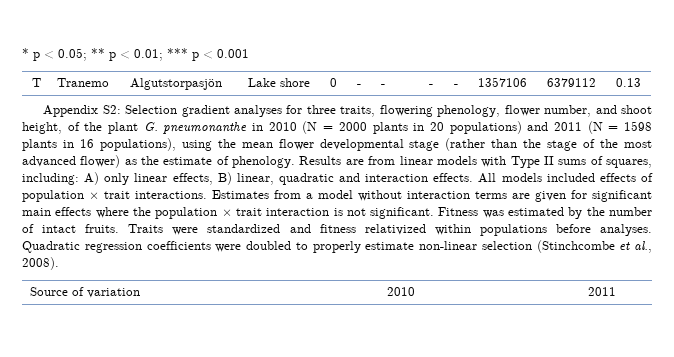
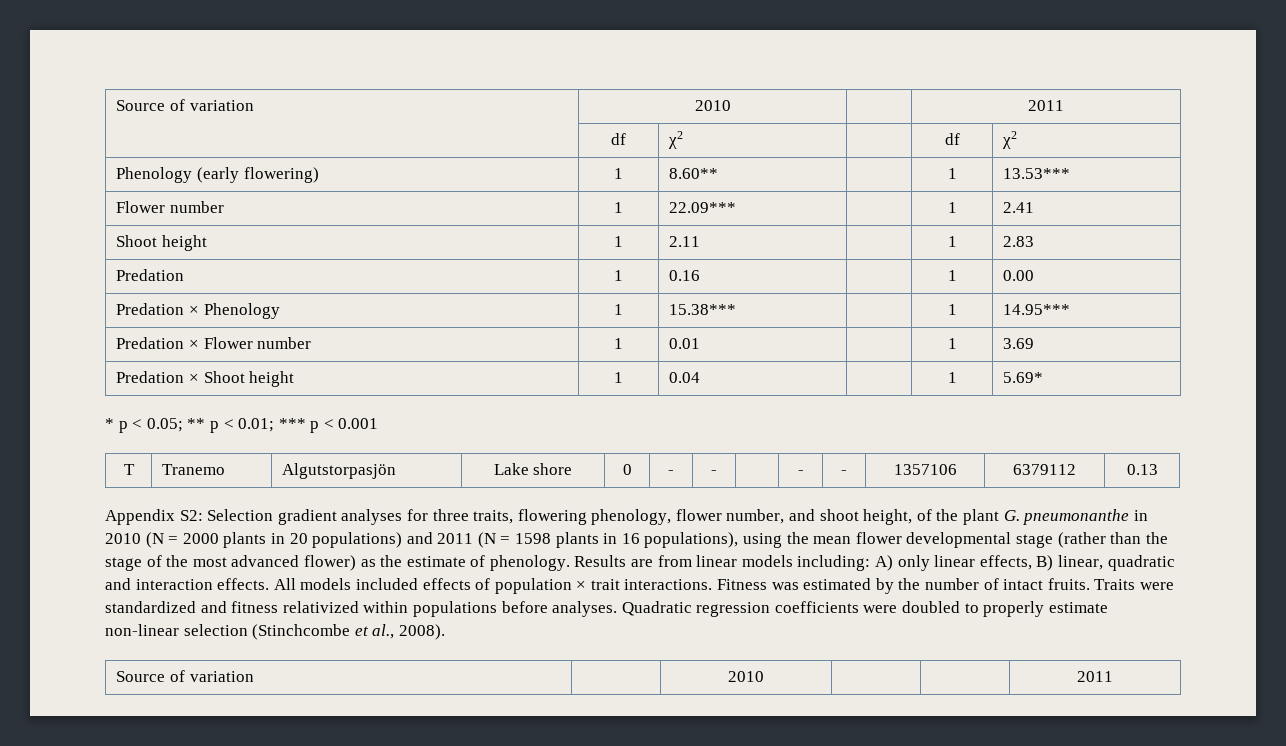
+ Source of variation | 2010 | | 2011
+ | df | χ2 | | df | χ2
+ Phenology (early flowering) | 1 | 8.60** | | 1 | 13.53***
+ Flower number | 1 | 22.09*** | | 1 | 2.41
+ Shoot height | 1 | 2.11 | | 1 | 2.83
+ Predation | 1 | 0.16 | | 1 | 0.00
+ Predation × Phenology | 1 | 15.38*** | | 1 | 14.95***
+ Predation × Flower number | 1 | 0.01 | | 1 | 3.69
+ Predation × Shoot height | 1 | 0.04 | | 1 | 5.69*
- Results are from linear models with Type II sums of squares, including: A) only linear effects, B) linear, quadratic and interaction effects.
+ Results are from linear models including: A) only linear effects, B) linear, quadratic and interaction effects.
- Estimates from a model without interaction terms are given for significant main effects where the population × trait interaction is not significant.

